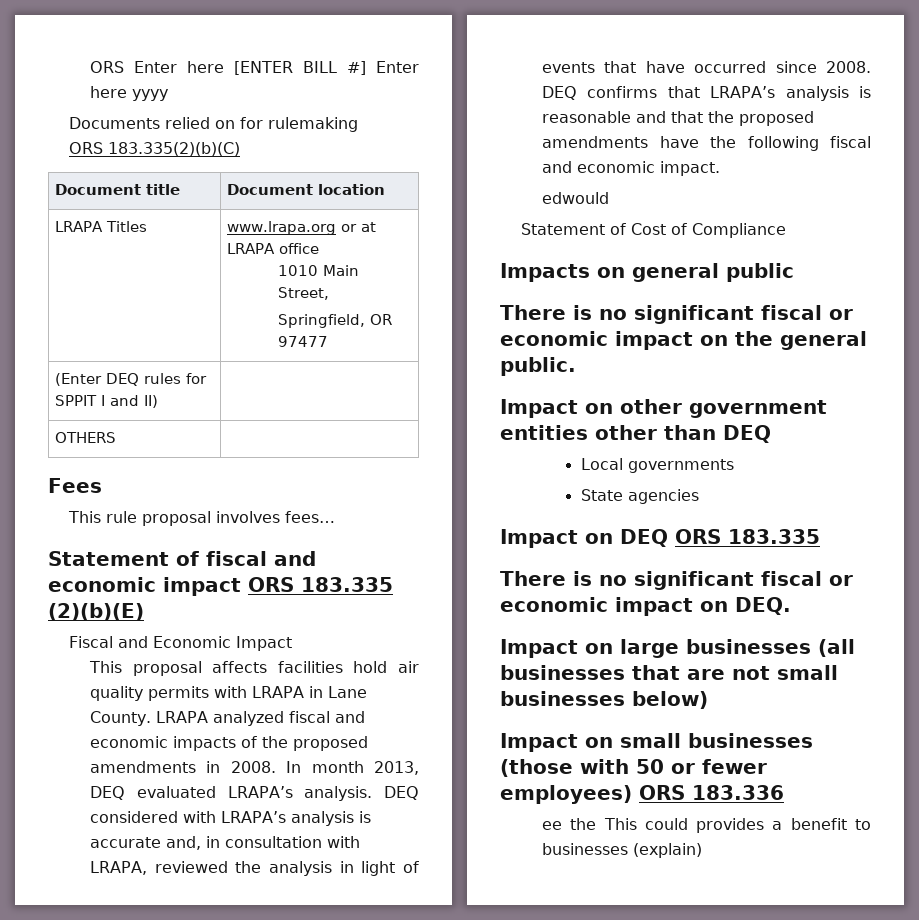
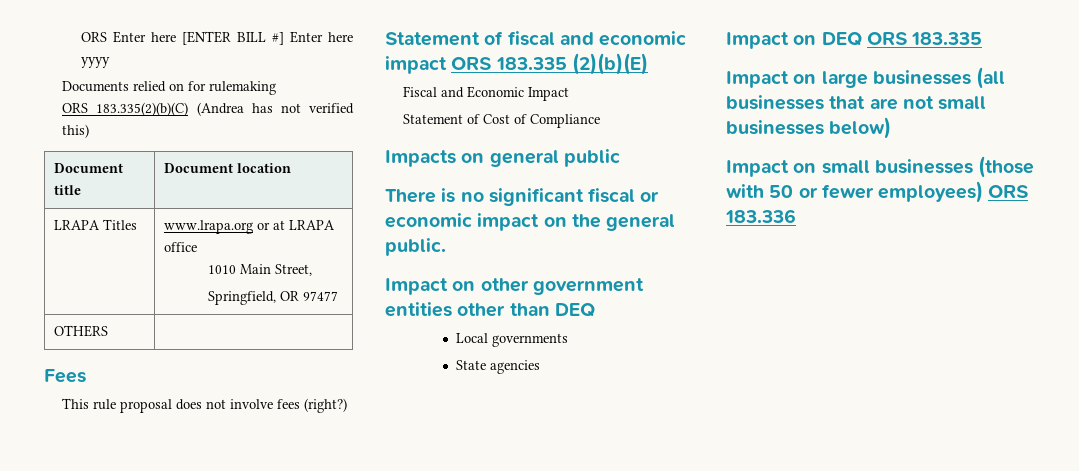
- ORS 183.335(2)(b)(C)
+ ORS 183.335(2)(b)(C) (Andrea has not verified this)
- (Enter DEQ rules for SPPIT I and II) |
- This rule proposal involves fees…
+ This rule proposal does not involve fees (right?)
- This proposal affects facilities hold air quality permits with LRAPA in Lane County. LRAPA analyzed fiscal and economic impacts of the proposed amendments in 2008. In month 2013, DEQ evaluated LRAPA’s analysis. DEQ considered with LRAPA’s analysis is accurate and, in consultation with LRAPA, reviewed the analysis in light of events that have occurred since 2008. DEQ confirms that LRAPA’s analysis is reasonable and that the proposed amendments have the following fiscal and economic impact.
- edwould
- There is no significant fiscal or economic impact on DEQ.
- ee the This could provides a benefit to businesses (explain)

